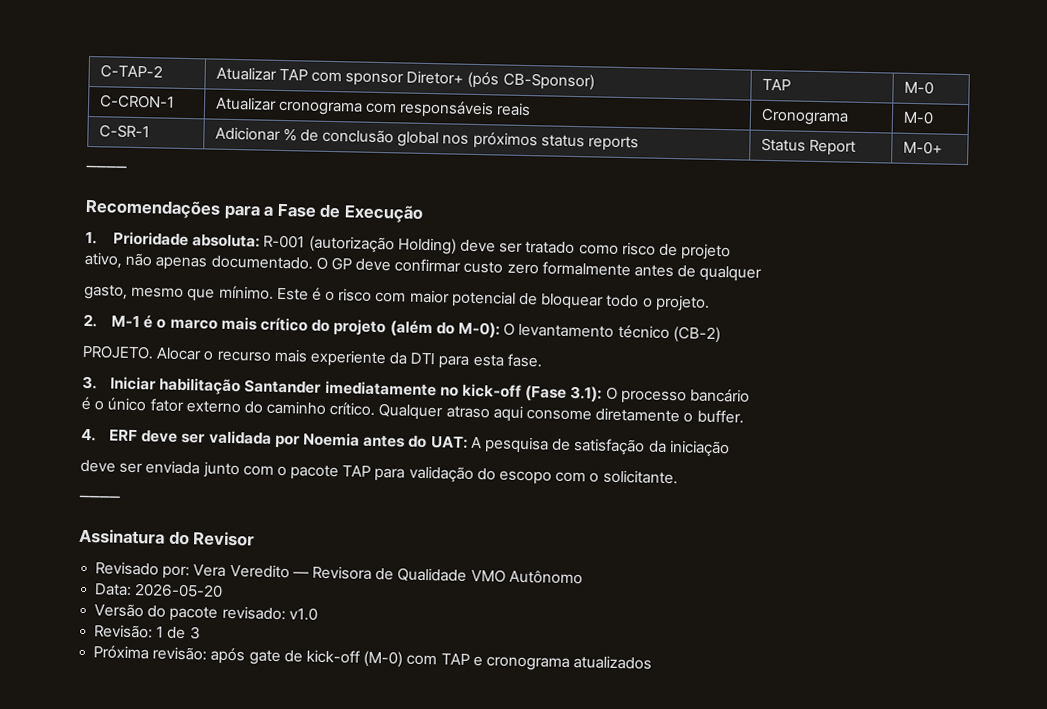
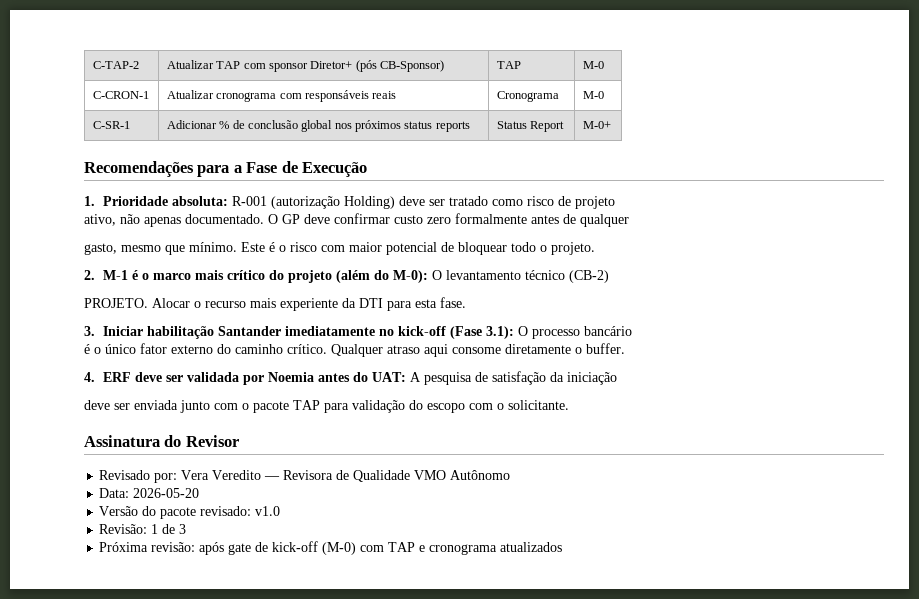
  C-SR-1 | Adicionar % de conclusão global nos próximos status reports | Status Report | M-0+
- ────
  deve ser enviada junto com o pacote TAP para validação do escopo com o solicitante.
- ────

